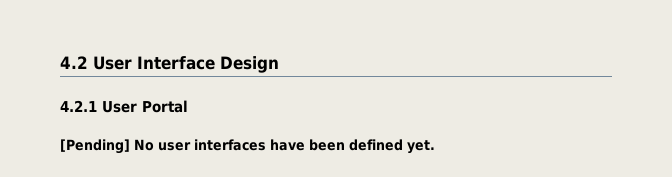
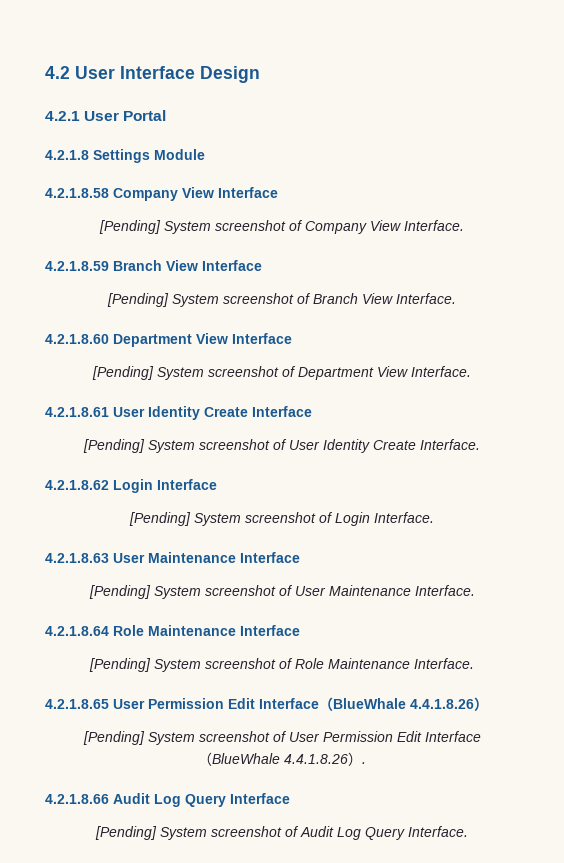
- [Pending] No user interfaces have been defined yet.
+ 4.2.1.8 Settings Module
+ 4.2.1.8.58 Company View Interface
+ [Pending] System screenshot of Company View Interface.
+ 4.2.1.8.59 Branch View Interface
+ [Pending] System screenshot of Branch View Interface.
+ 4.2.1.8.60 Department View Interface
+ [Pending] System screenshot of Department View Interface.
+ 4.2.1.8.61 User Identity Create Interface
+ [Pending] System screenshot of User Identity Create Interface.
+ 4.2.1.8.62 Login Interface
+ [Pending] System screenshot of Login Interface.
+ 4.2.1.8.63 User Maintenance Interface
+ [Pending] System screenshot of User Maintenance Interface.
+ 4.2.1.8.64 Role Maintenance Interface
+ [Pending] System screenshot of Role Maintenance Interface.
+ 4.2.1.8.65 User Permission Edit Interface（BlueWhale 4.4.1.8.26）
+ [Pending] System screenshot of User Permission Edit Interface（BlueWhale 4.4.1.8.26）.
+ 4.2.1.8.66 Audit Log Query Interface
+ [Pending] System screenshot of Audit Log Query Interface.

